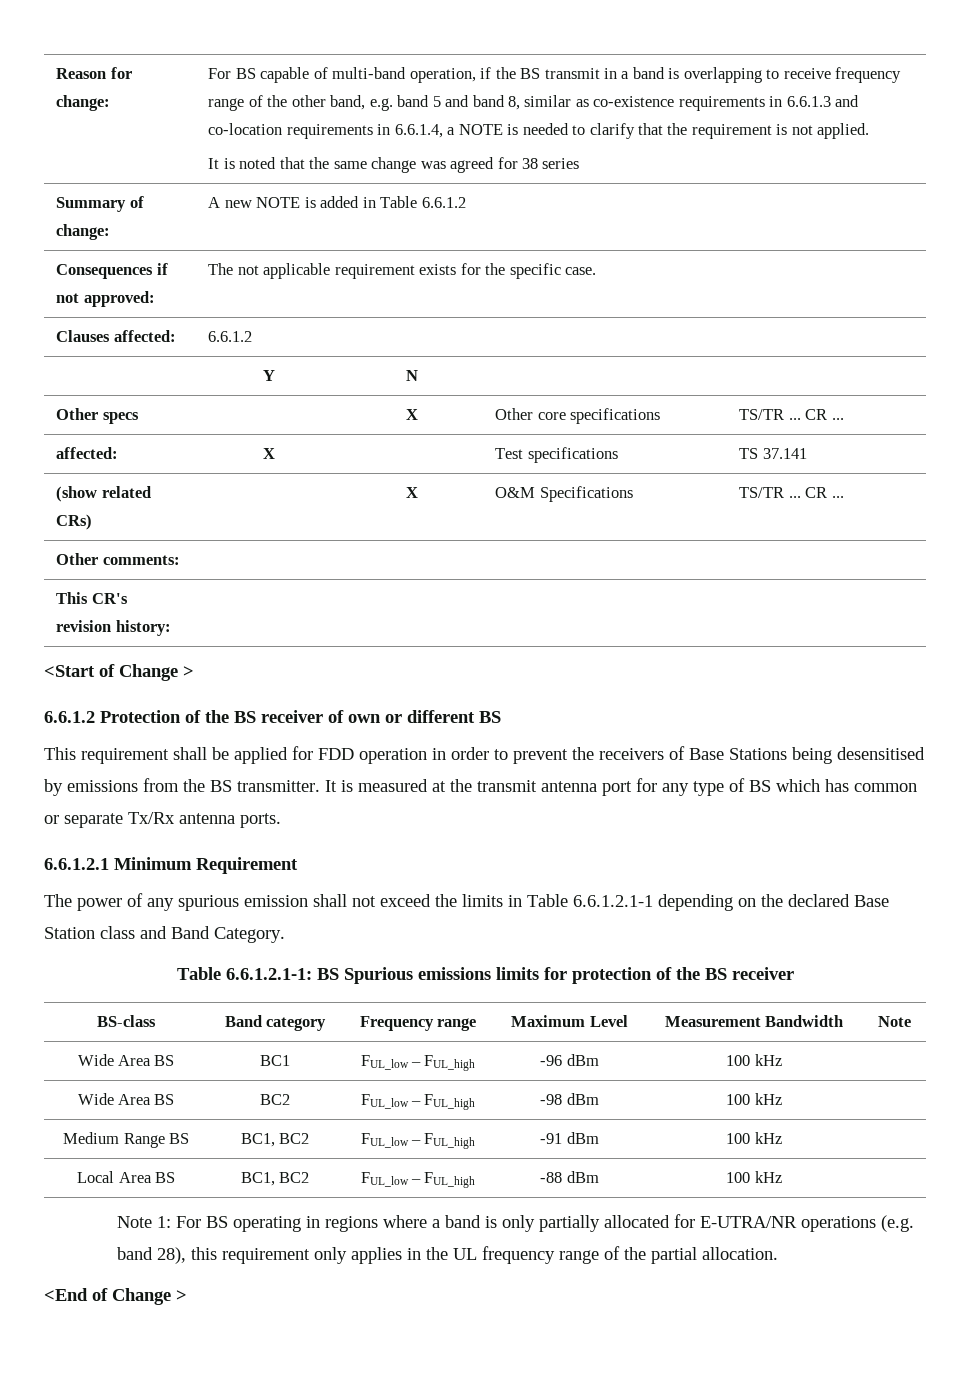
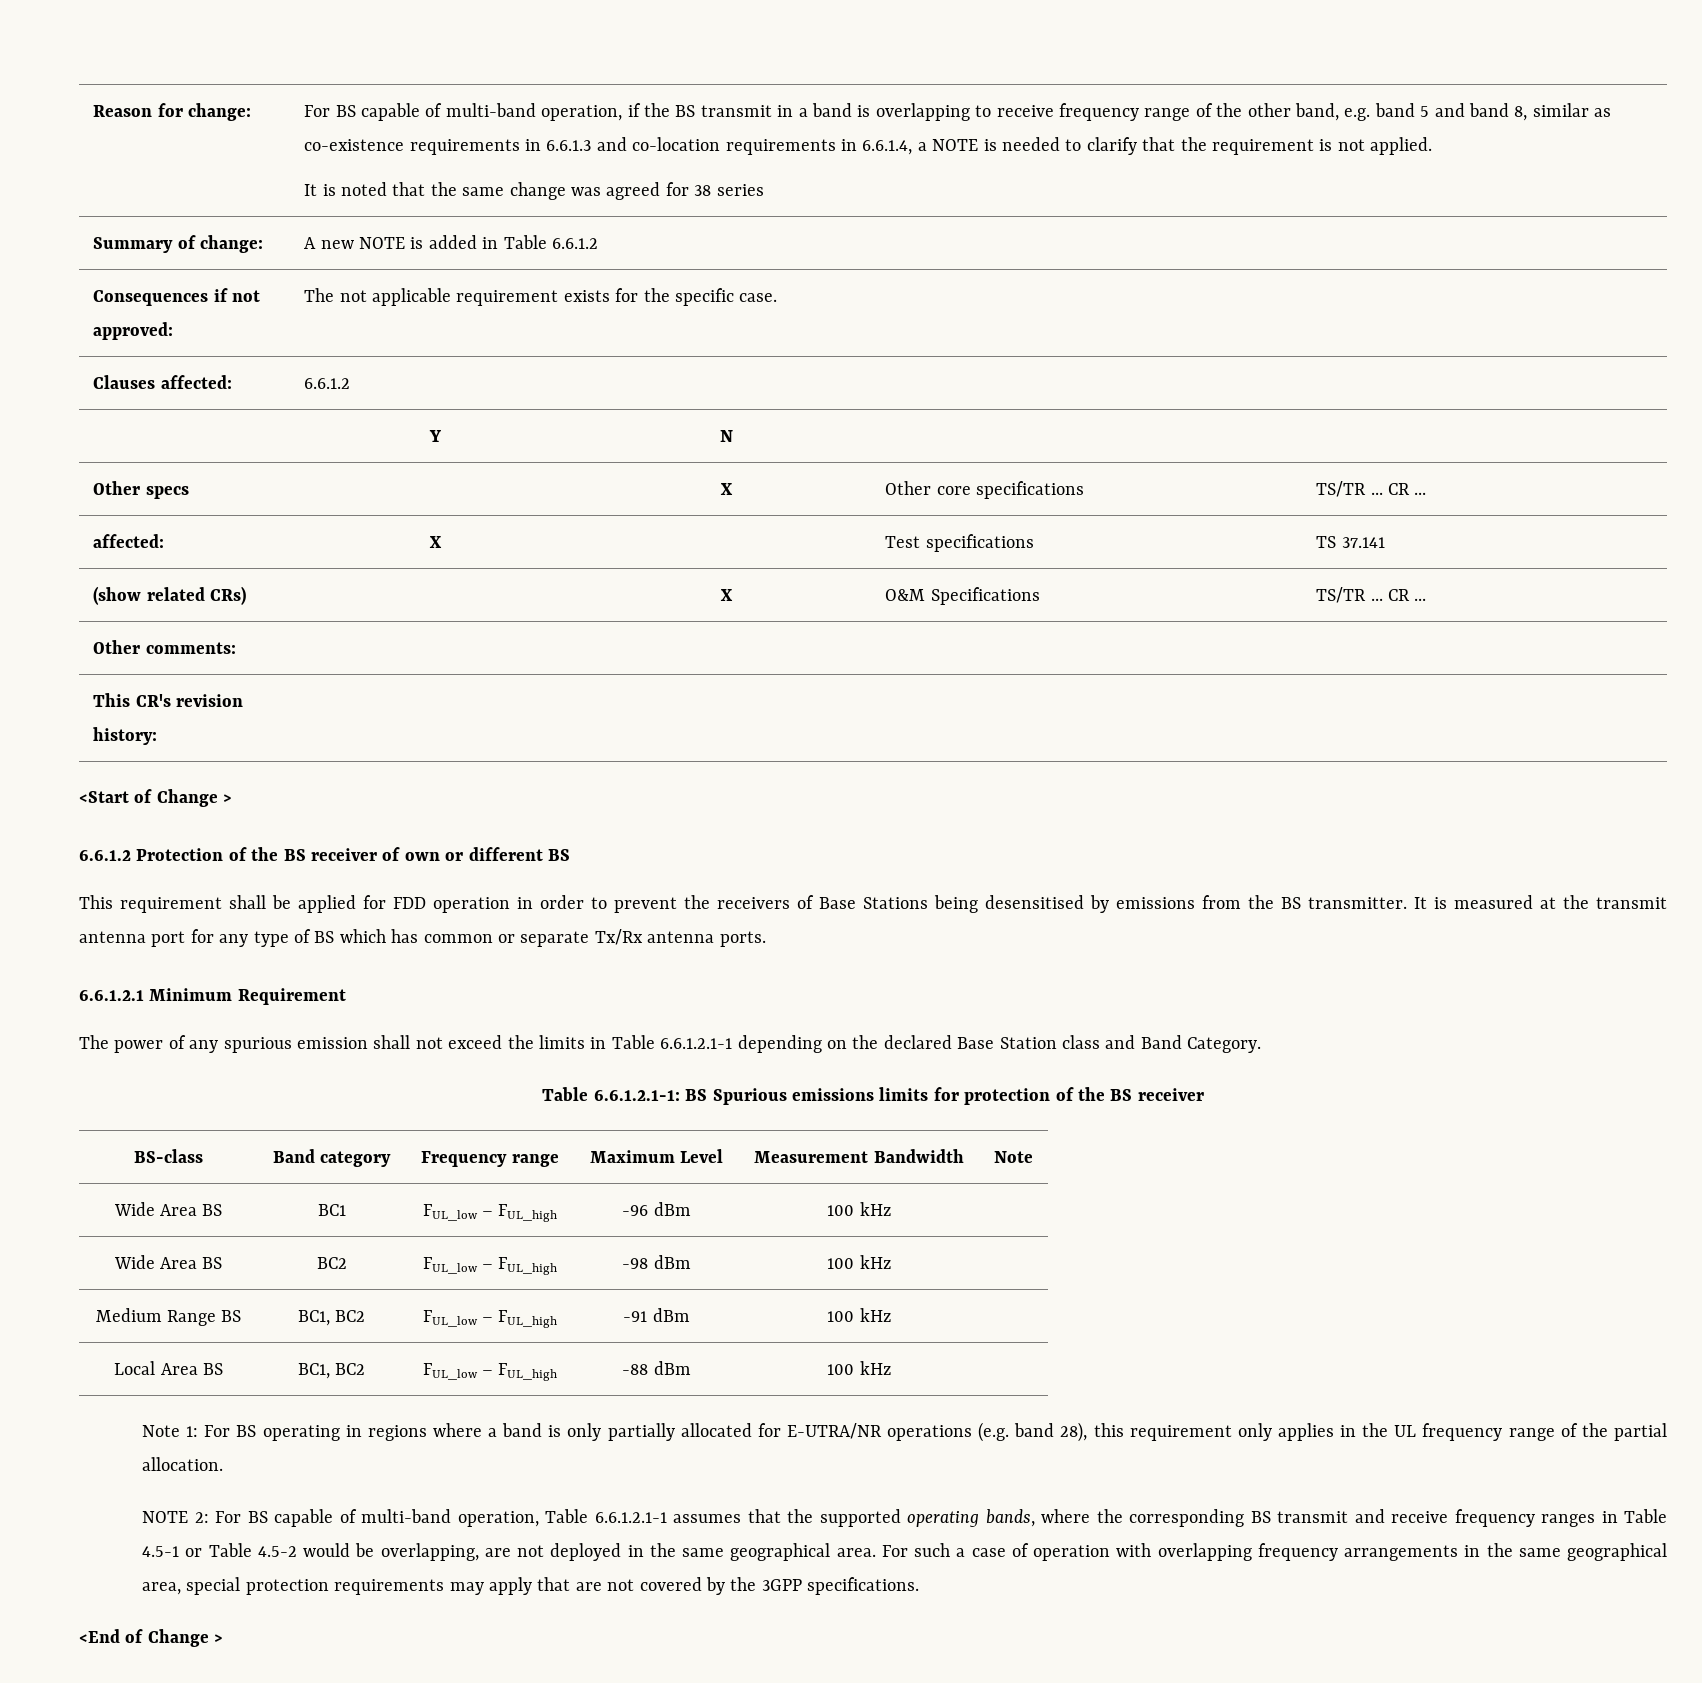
+ NOTE 2: For BS capable of multi-band operation, Table 6.6.1.2.1-1 assumes that the supported operating bands, where the corresponding BS transmit and receive frequency ranges in Table 4.5-1 or Table 4.5-2 would be overlapping, are not deployed in the same geographical area. For such a case of operation with overlapping frequency arrangements in the same geographical area, special protection requirements may apply that are not covered by the 3GPP specifications.

